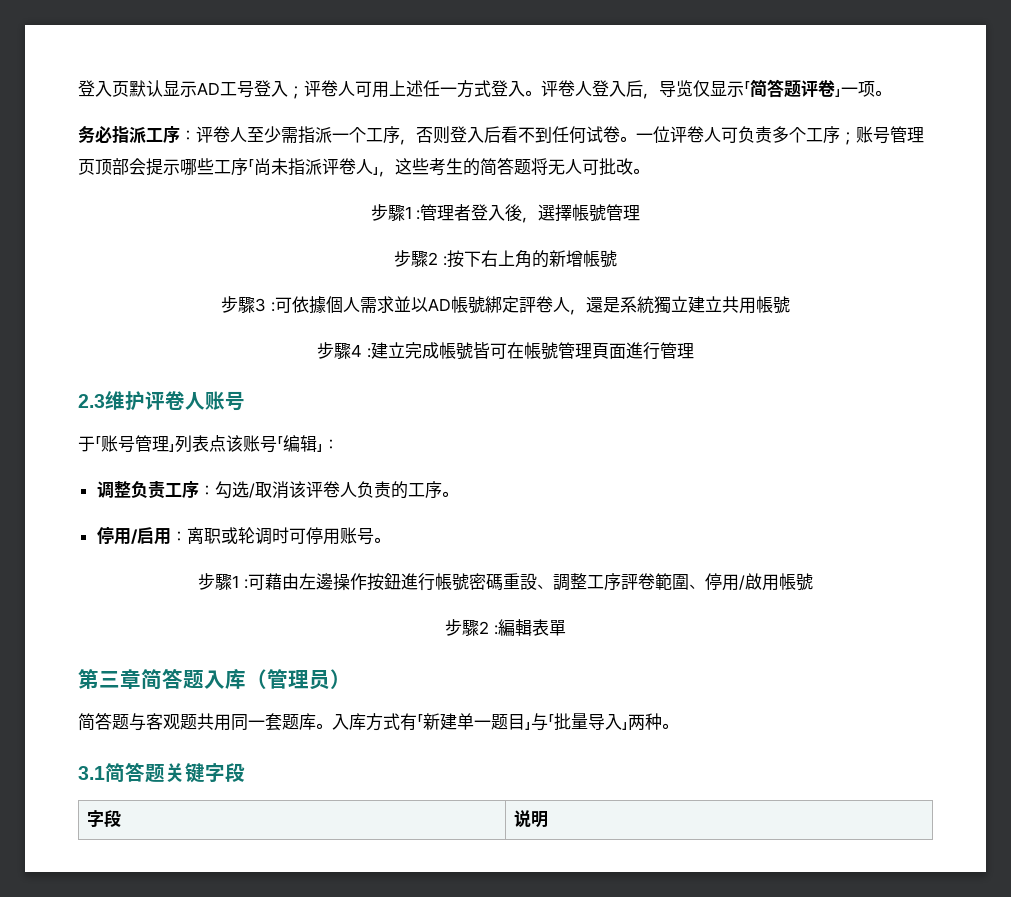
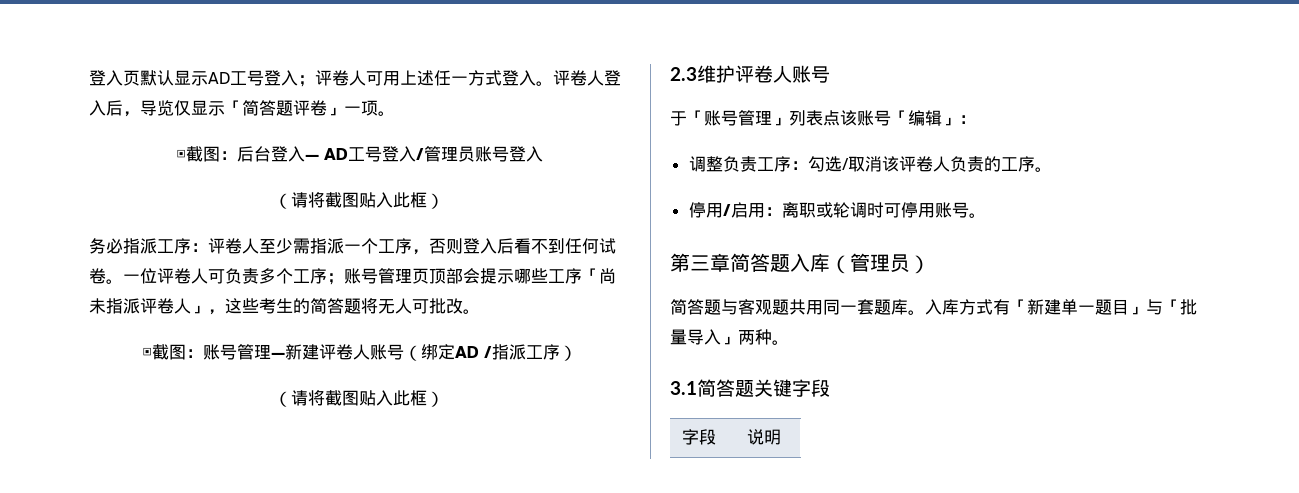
+ ▣截图：后台登入— AD工号登入/管理员账号登入
+ （请将截图贴入此框）
- 步驟1 :管理者登入後，選擇帳號管理
- 步驟2 :按下右上角的新增帳號
- 步驟3 :可依據個人需求並以AD帳號綁定評卷人，還是系統獨立建立共用帳號
- 步驟4 :建立完成帳號皆可在帳號管理頁面進行管理
+ ▣截图：账号管理—新建评卷人账号（绑定AD /指派工序）
+ （请将截图贴入此框）
- 步驟1 :可藉由左邊操作按鈕進行帳號密碼重設、調整工序評卷範圍、停用/啟用帳號
- 步驟2 :編輯表單

